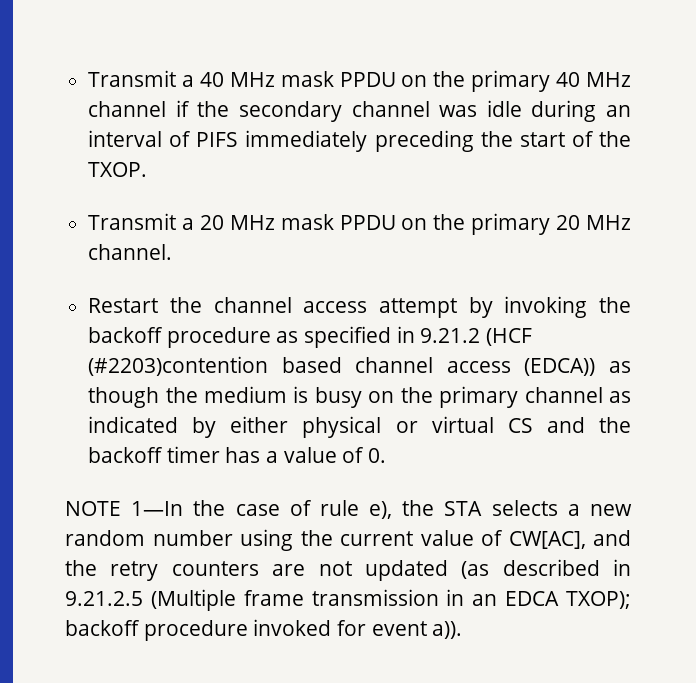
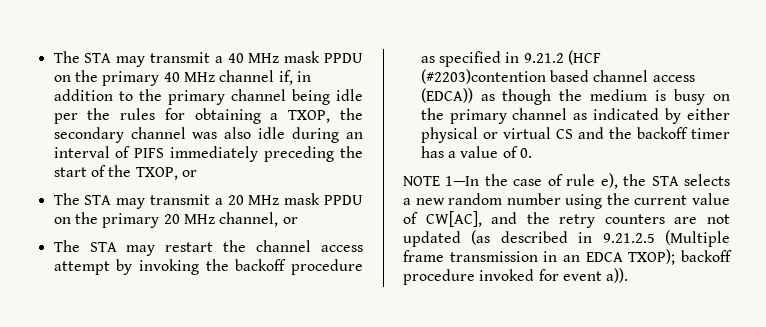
- Transmit a 40 MHz mask PPDU on the primary 40 MHz channel if the secondary channel was idle during an interval of PIFS immediately preceding the start of the TXOP.
- Transmit a 20 MHz mask PPDU on the primary 20 MHz channel.
- Restart the channel access attempt by invoking the backoff procedure as specified in 9.21.2 (HCF (#2203)contention based channel access (EDCA)) as though the medium is busy on the primary channel as indicated by either physical or virtual CS and the backoff timer has a value of 0.
+ The STA may transmit a 40 MHz mask PPDU on the primary 40 MHz channel if, in addition to the primary channel being idle per the rules for obtaining a TXOP, the secondary channel was also idle during an interval of PIFS immediately preceding the start of the TXOP, or
+ The STA may transmit a 20 MHz mask PPDU on the primary 20 MHz channel, or
+ The STA may restart the channel access attempt by invoking the backoff procedure as specified in 9.21.2 (HCF (#2203)contention based channel access (EDCA)) as though the medium is busy on the primary channel as indicated by either physical or virtual CS and the backoff timer has a value of 0.

